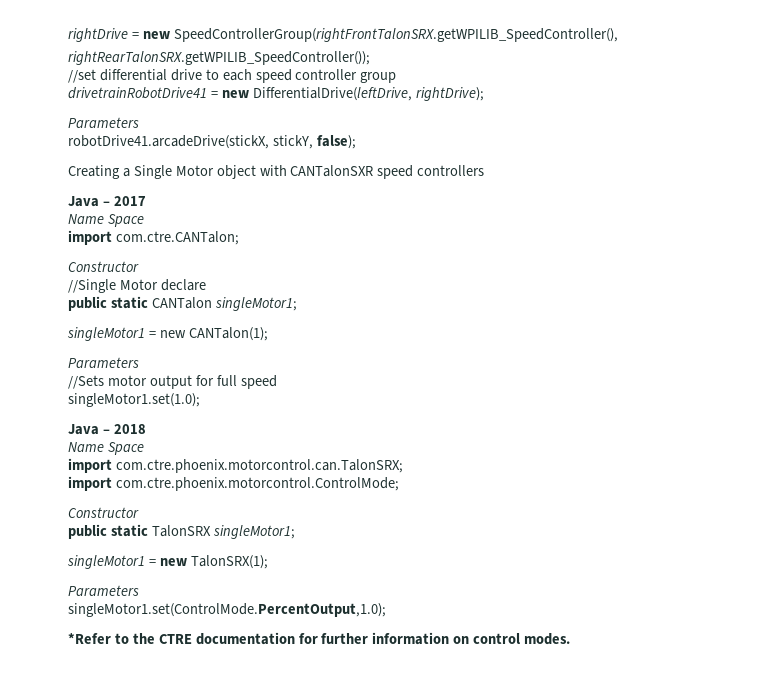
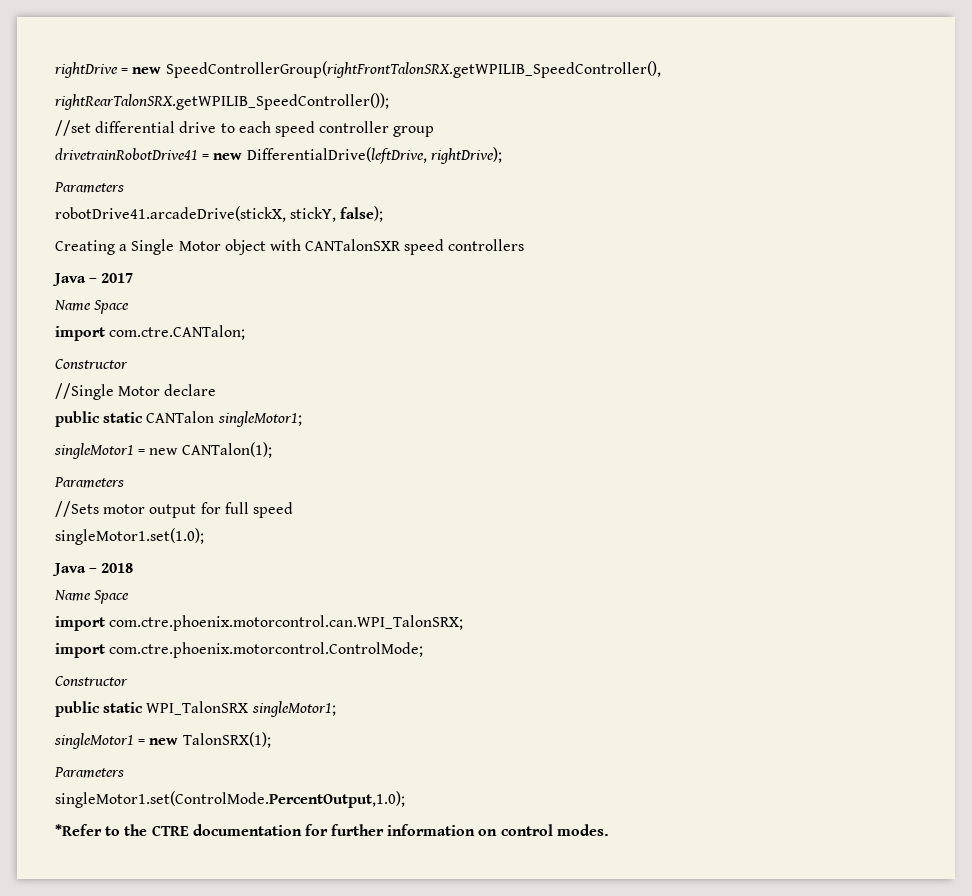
- import com.ctre.phoenix.motorcontrol.can.TalonSRX;
+ import com.ctre.phoenix.motorcontrol.can.WPI_TalonSRX;
- public static TalonSRX singleMotor1;
+ public static WPI_TalonSRX singleMotor1;

